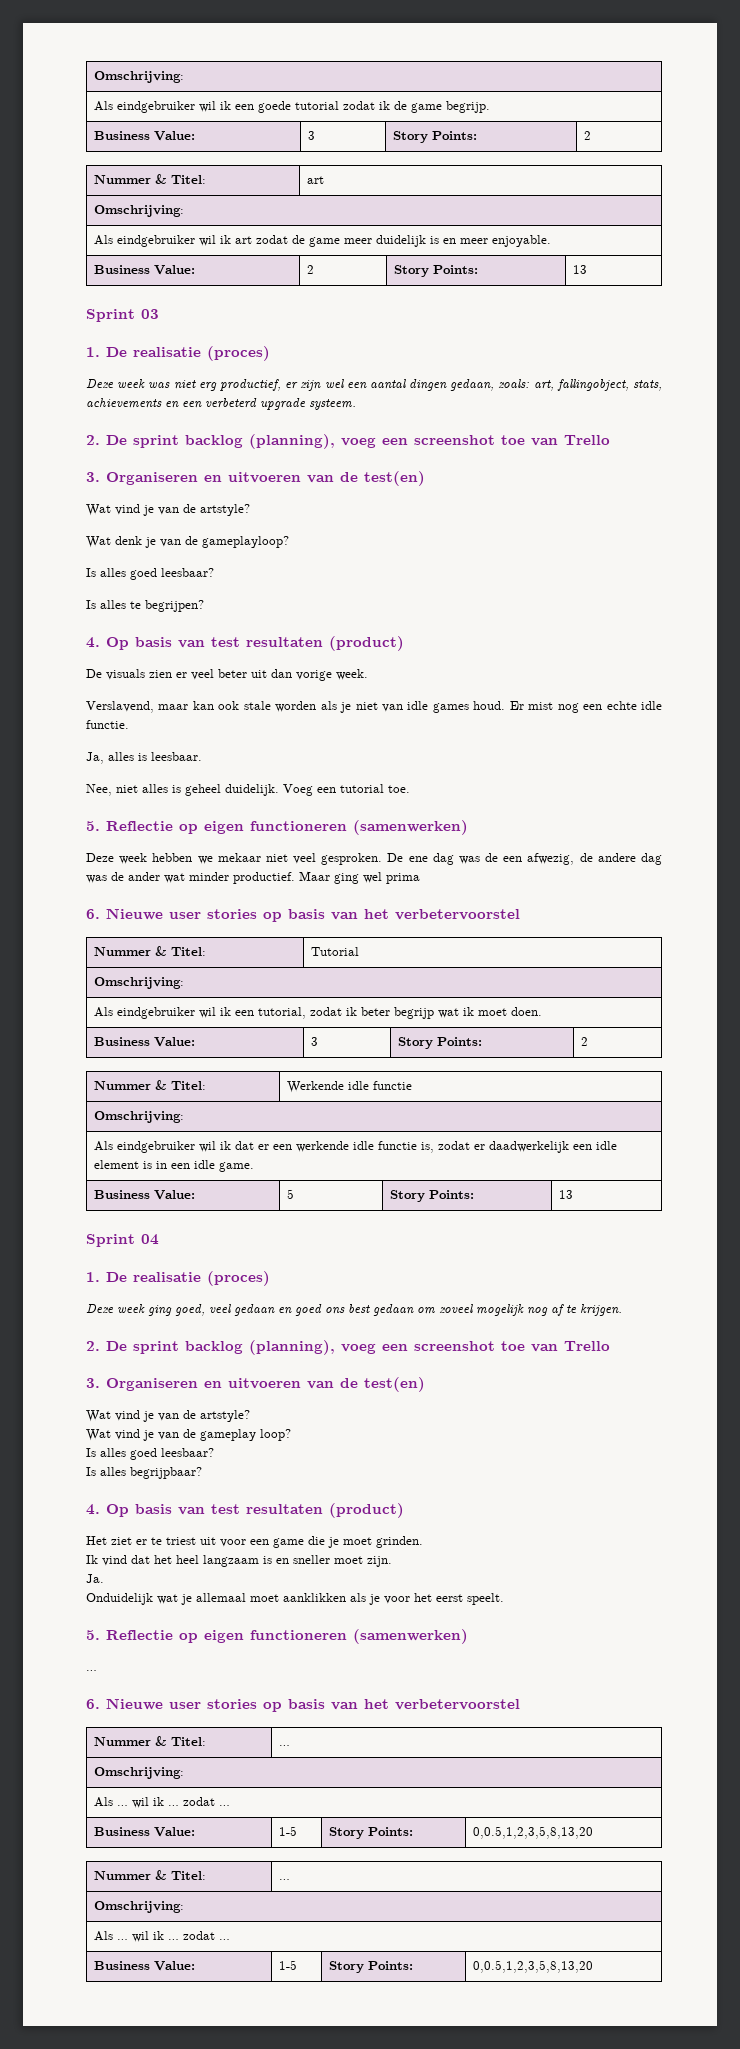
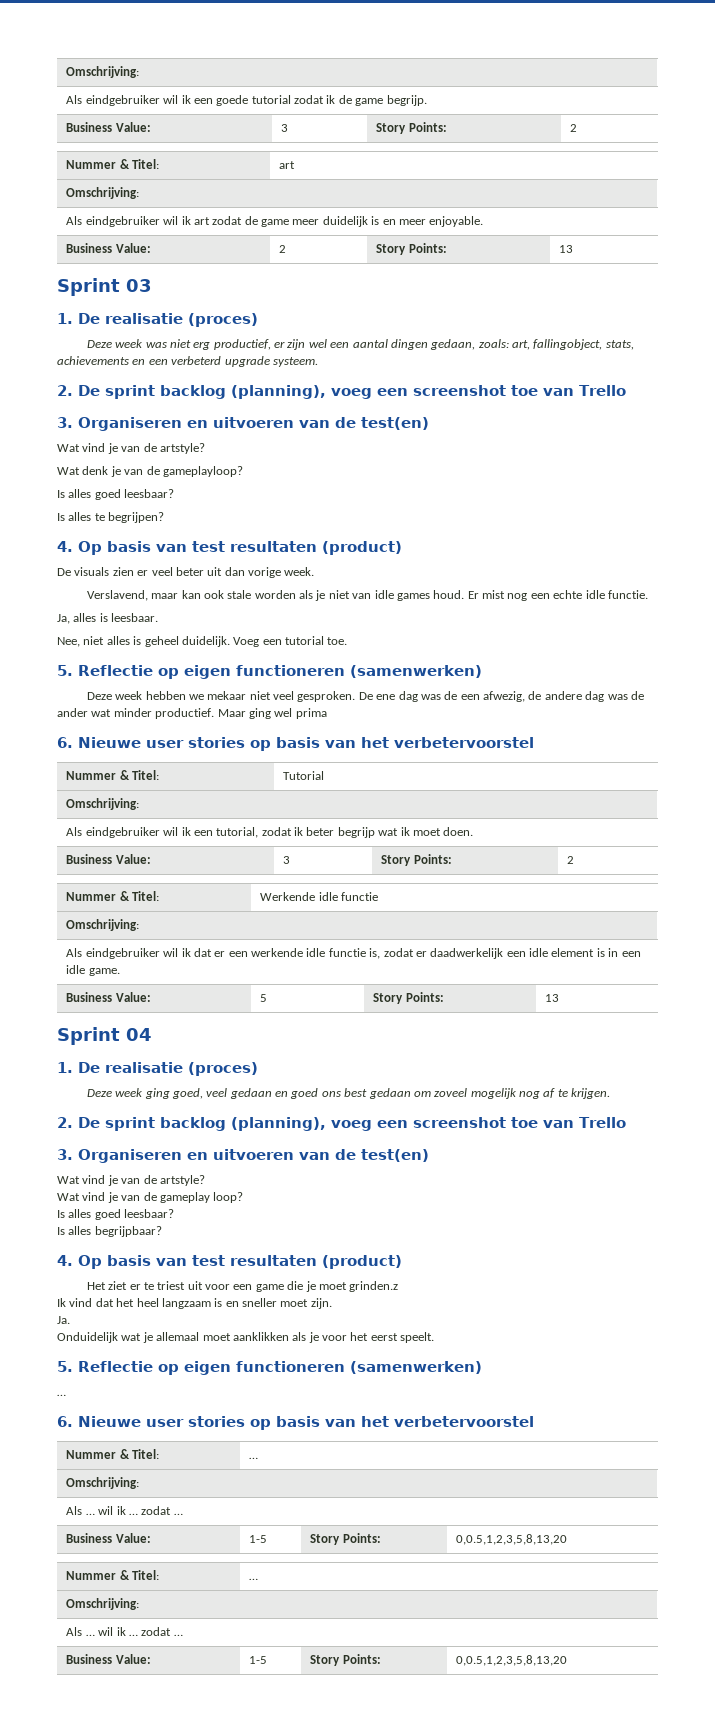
- Het ziet er te triest uit voor een game die je moet grinden.
+ Het ziet er te triest uit voor een game die je moet grinden.z

